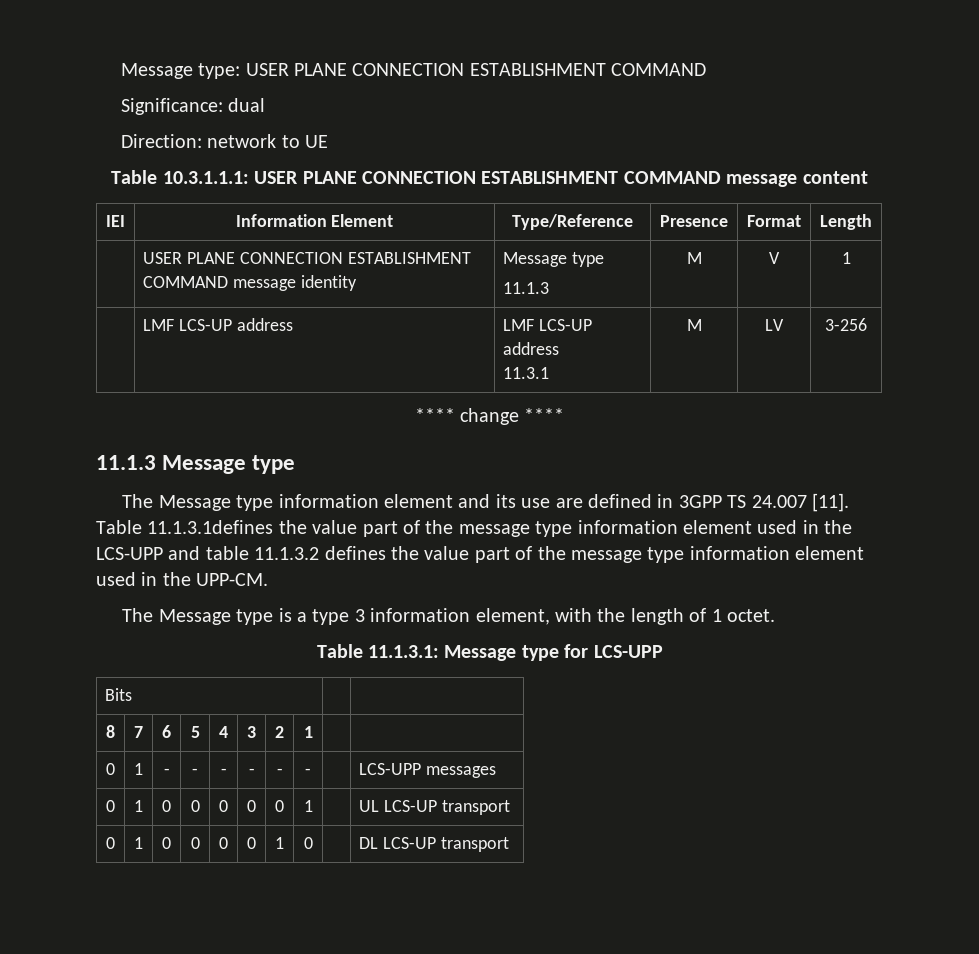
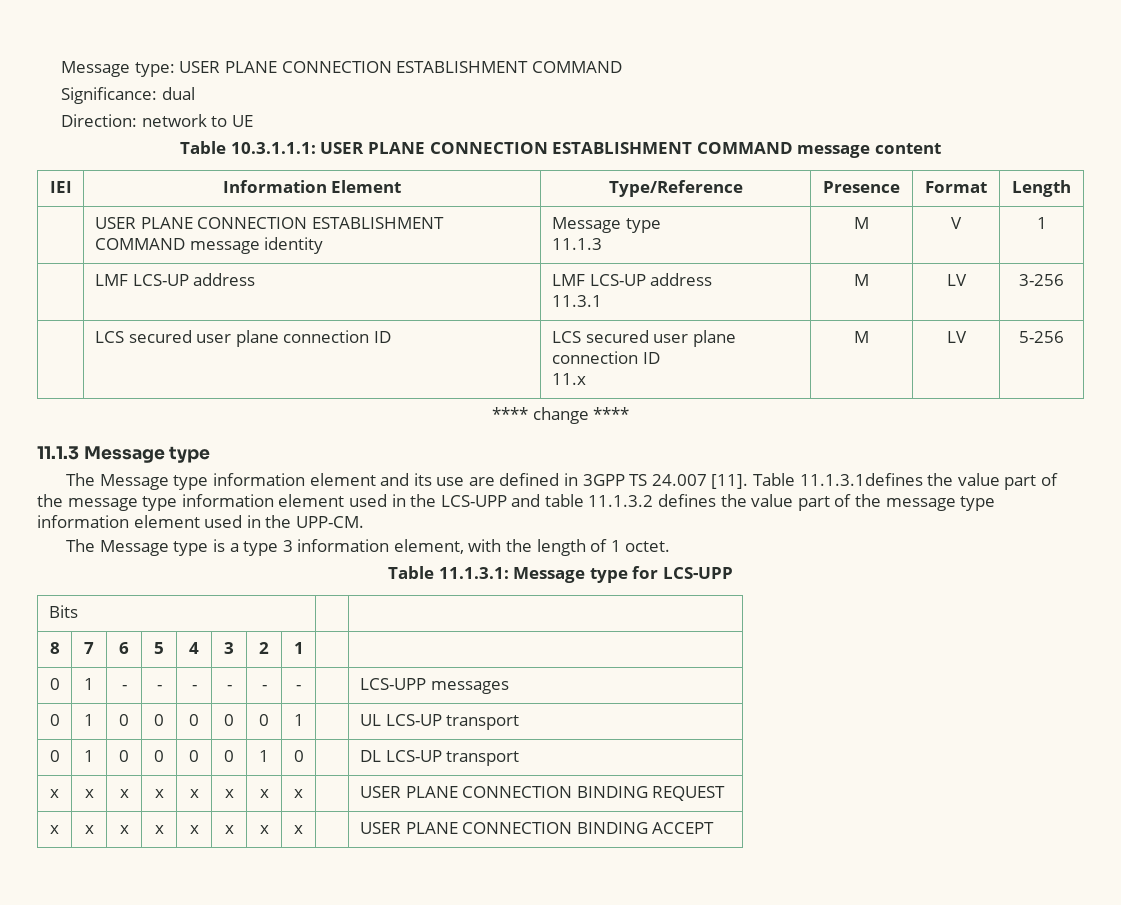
+ | LCS secured user plane connection ID | LCS secured user plane connection ID
+ 11.x | M | LV | 5-256
+ x | x | x | x | x | x | x | x | | USER PLANE CONNECTION BINDING REQUEST
+ x | x | x | x | x | x | x | x | | USER PLANE CONNECTION BINDING ACCEPT

